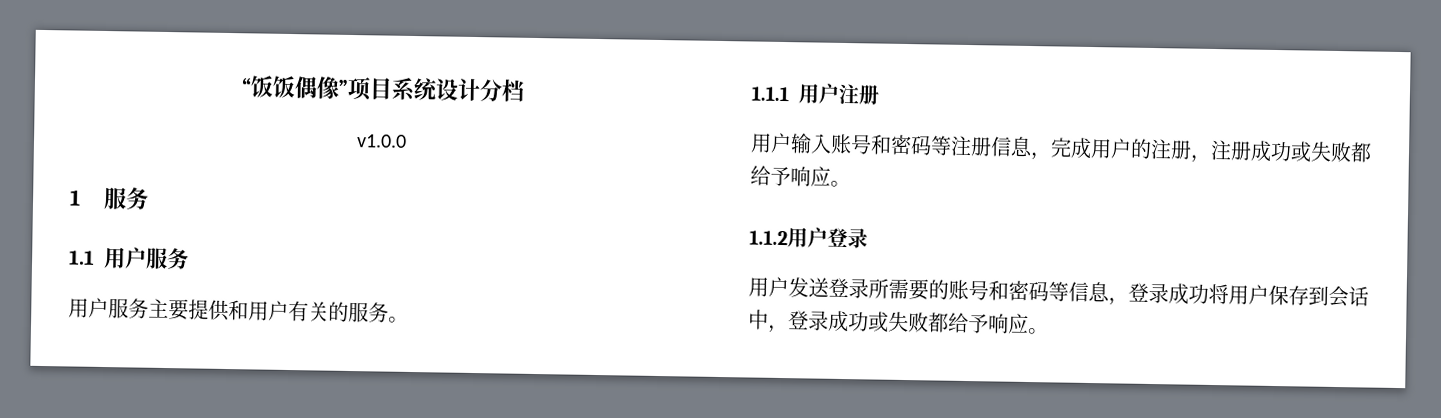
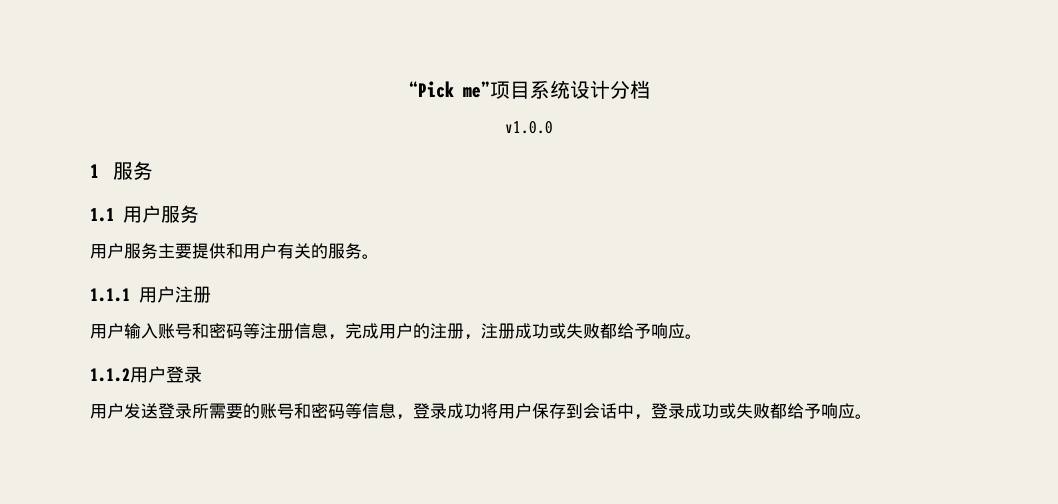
- “饭饭偶像”项目系统设计分档
+ “Pick me”项目系统设计分档

